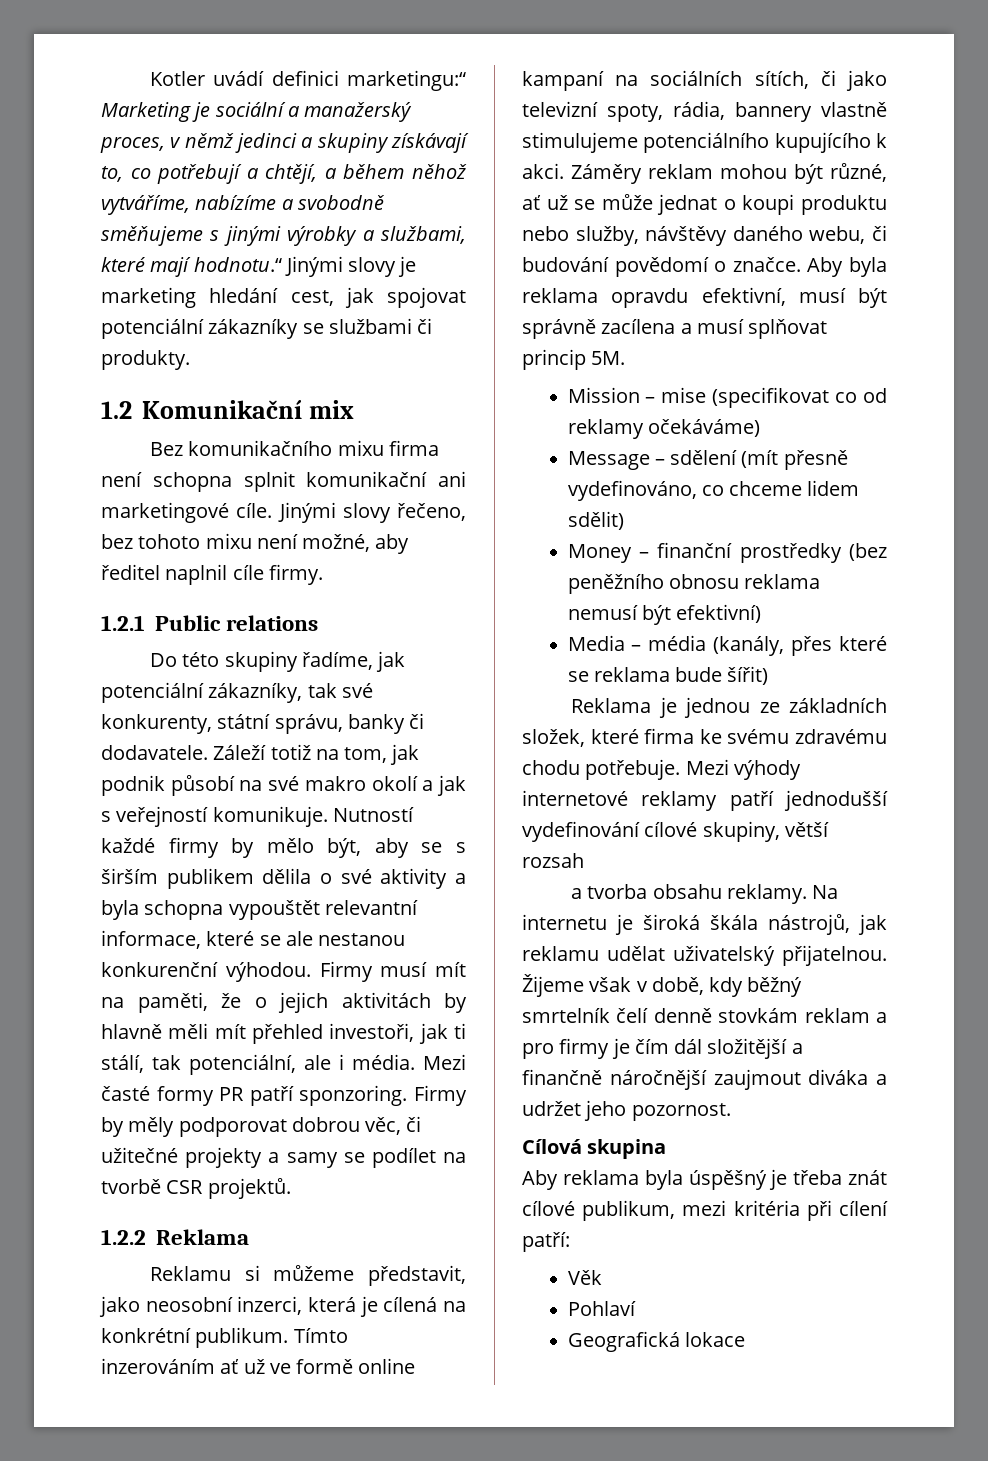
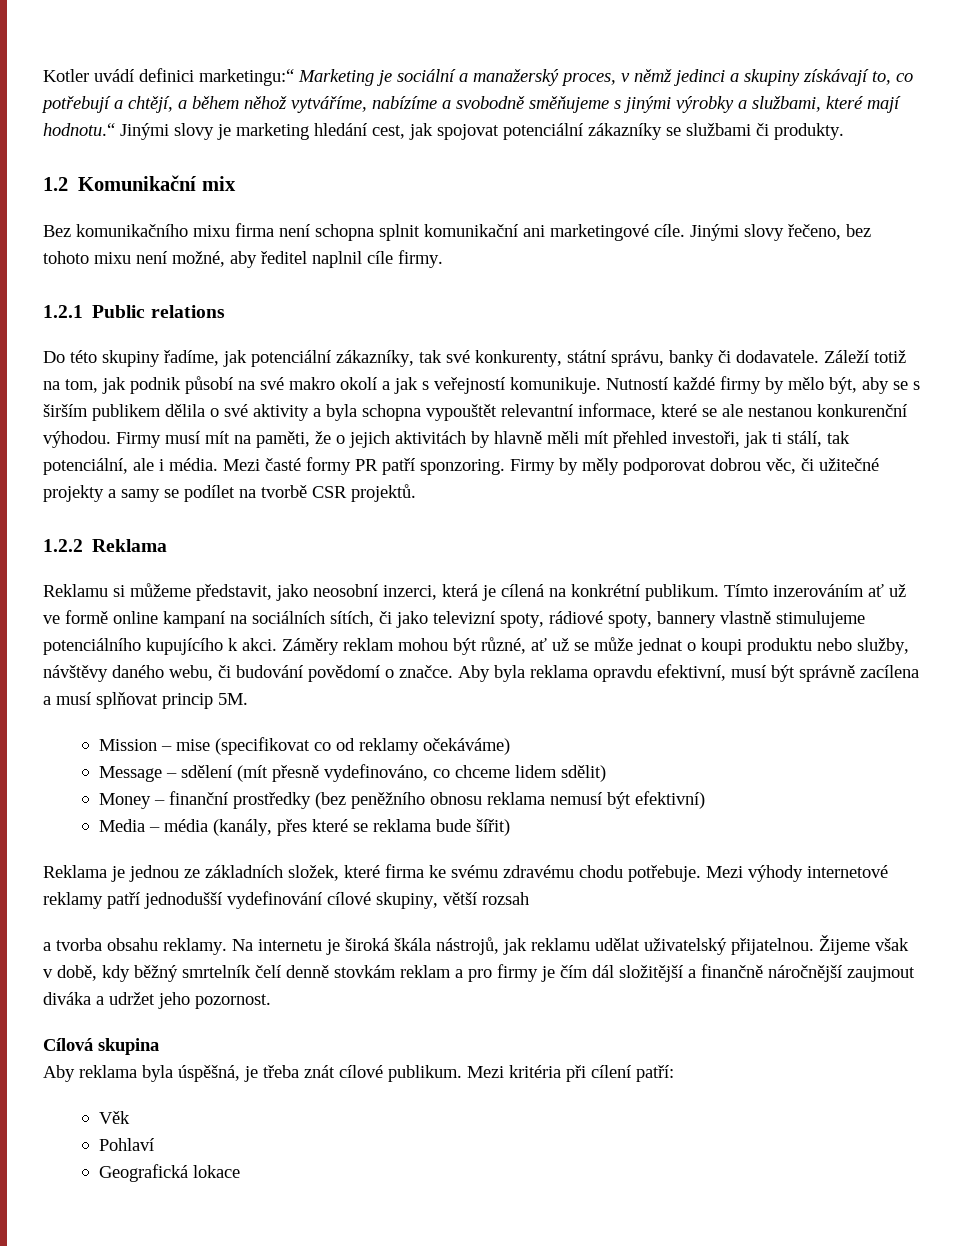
- Tímto inzerováním ať už ve formě online kampaní na sociálních sítích, či jako televizní spoty, rádia, bannery vlastně stimulujeme potenciálního kupujícího k akci.
+ Tímto inzerováním ať už ve formě online kampaní na sociálních sítích, či jako televizní spoty, rádiové spoty, bannery vlastně stimulujeme potenciálního kupujícího k akci.
- Aby reklama byla úspěšný je třeba znát cílové publikum, mezi kritéria při cílení patří:
+ Aby reklama byla úspěšná, je třeba znát cílové publikum. Mezi kritéria při cílení patří:

